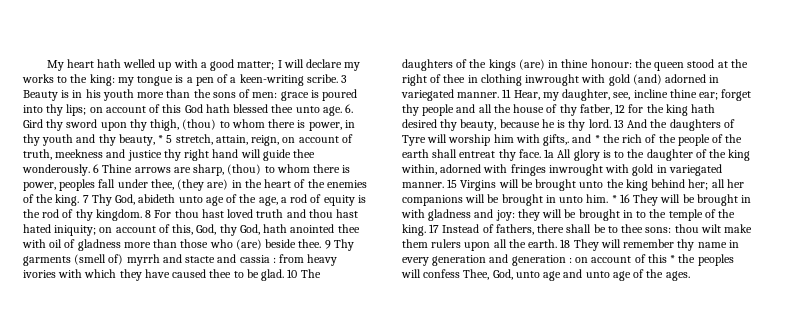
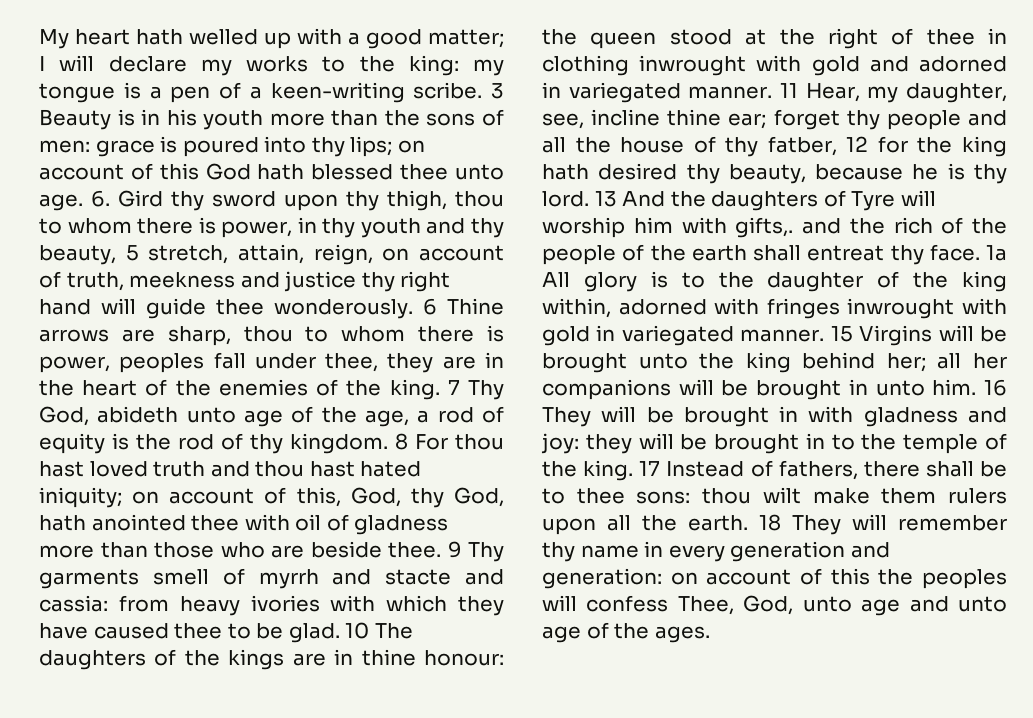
- 6. Gird thy sword upon thy thigh, (thou) to whom there is power, in thy youth and thy beauty, * 5 stretch, attain, reign, on account of truth, meekness and justice thy right hand will guide thee wonderously.
+ 6. Gird thy sword upon thy thigh, thou to whom there is power, in thy youth and thy beauty, 5 stretch, attain, reign, on account of truth, meekness and justice thy right hand will guide thee wonderously.
- 6 Thine arrows are sharp, (thou) to whom there is power, peoples fall under thee, (they are) in the heart of the enemies of the king.
+ 6 Thine arrows are sharp, thou to whom there is power, peoples fall under thee, they are in the heart of the enemies of the king.
- 8 For thou hast loved truth and thou hast hated iniquity; on account of this, God, thy God, hath anointed thee with oil of gladness more than those who (are) beside thee.
+ 8 For thou hast loved truth and thou hast hated iniquity; on account of this, God, thy God, hath anointed thee with oil of gladness more than those who are beside thee.
- 9 Thy garments (smell of) myrrh and stacte and cassia : from heavy ivories with which they have caused thee to be glad.
+ 9 Thy garments smell of myrrh and stacte and cassia: from heavy ivories with which they have caused thee to be glad.
- 10 The daughters of the kings (are) in thine honour: the queen stood at the right of thee in clothing inwrought with gold (and) adorned in variegated manner.
+ 10 The daughters of the kings are in thine honour: the queen stood at the right of thee in clothing inwrought with gold and adorned in variegated manner.
- 13 And the daughters of Tyre will worship him with gifts,. and * the rich of the people of the earth shall entreat thy face.
+ 13 And the daughters of Tyre will worship him with gifts,. and the rich of the people of the earth shall entreat thy face.
- * 16 They will be brought in with gladness and joy: they will be brought in to the temple of the king.
+ 16 They will be brought in with gladness and joy: they will be brought in to the temple of the king.
- 18 They will remember thy name in every generation and generation : on account of this * the peoples will confess Thee, God, unto age and unto age of the ages.
+ 18 They will remember thy name in every generation and generation: on account of this the peoples will confess Thee, God, unto age and unto age of the ages.

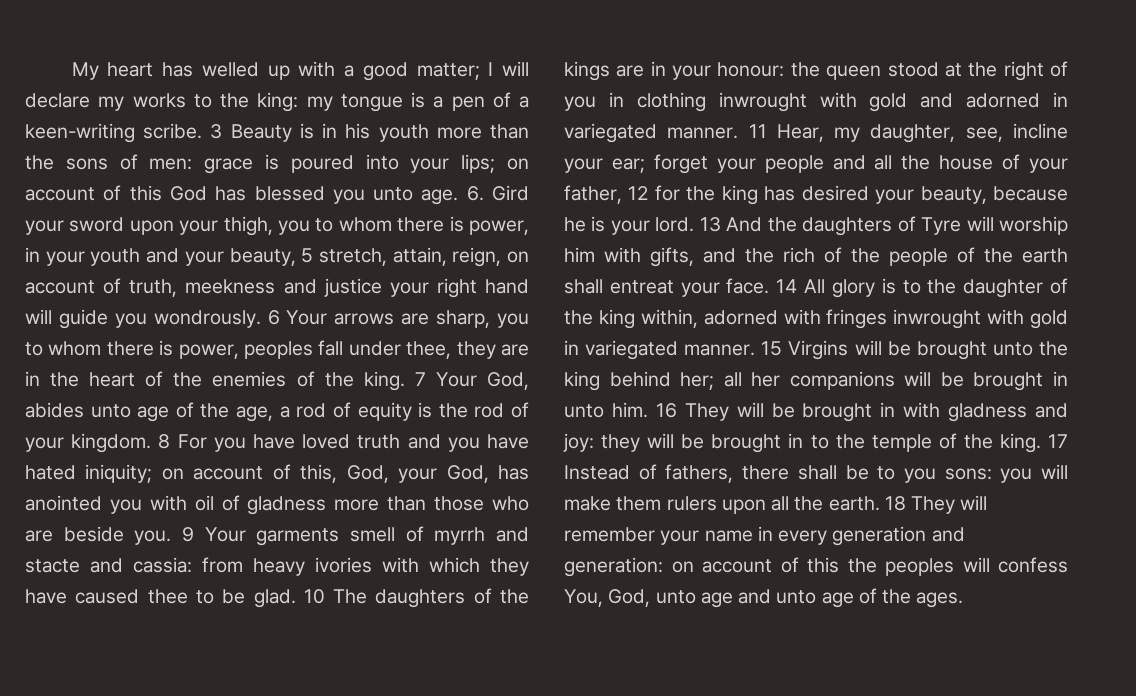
- My heart hath welled up with a good matter; I will declare my works to the king: my tongue is a pen of a keen-writing scribe.
+ My heart has welled up with a good matter; I will declare my works to the king: my tongue is a pen of a keen-writing scribe.
- 3 Beauty is in his youth more than the sons of men: grace is poured into thy lips; on account of this God hath blessed thee unto age.
+ 3 Beauty is in his youth more than the sons of men: grace is poured into your lips; on account of this God has blessed you unto age.
- 6. Gird thy sword upon thy thigh, thou to whom there is power, in thy youth and thy beauty, 5 stretch, attain, reign, on account of truth, meekness and justice thy right hand will guide thee wonderously. 6 Thine arrows are sharp, thou to whom there is power, peoples fall under thee, they are in the heart of the enemies of the king.
+ 6. Gird your sword upon your thigh, you to whom there is power, in your youth and your beauty, 5 stretch, attain, reign, on account of truth, meekness and justice your right hand will guide you wondrously. 6 Your arrows are sharp, you to whom there is power, peoples fall under thee, they are in the heart of the enemies of the king.
- 7 Thy God, abideth unto age of the age, a rod of equity is the rod of thy kingdom.
+ 7 Your God, abides unto age of the age, a rod of equity is the rod of your kingdom.
- 8 For thou hast loved truth and thou hast hated iniquity; on account of this, God, thy God, hath anointed thee with oil of gladness more than those who are beside thee. 9 Thy garments smell of myrrh and stacte and cassia: from heavy ivories with which they have caused thee to be glad.
+ 8 For you have loved truth and you have hated iniquity; on account of this, God, your God, has anointed you with oil of gladness more than those who are beside you. 9 Your garments smell of myrrh and stacte and cassia: from heavy ivories with which they have caused thee to be glad.
- 10 The daughters of the kings are in thine honour: the queen stood at the right of thee in clothing inwrought with gold and adorned in variegated manner.
+ 10 The daughters of the kings are in your honour: the queen stood at the right of you in clothing inwrought with gold and adorned in variegated manner.
- 11 Hear, my daughter, see, incline thine ear; forget thy people and all the house of thy fatber, 12 for the king hath desired thy beauty, because he is thy lord.
+ 11 Hear, my daughter, see, incline your ear; forget your people and all the house of your father, 12 for the king has desired your beauty, because he is your lord.
- 13 And the daughters of Tyre will worship him with gifts,. and the rich of the people of the earth shall entreat thy face. 1a All glory is to the daughter of the king within, adorned with fringes inwrought with gold in variegated manner.
+ 13 And the daughters of Tyre will worship him with gifts, and the rich of the people of the earth shall entreat your face. 14 All glory is to the daughter of the king within, adorned with fringes inwrought with gold in variegated manner.
- 17 Instead of fathers, there shall be to thee sons: thou wilt make them rulers upon all the earth.
+ 17 Instead of fathers, there shall be to you sons: you will make them rulers upon all the earth.
- 18 They will remember thy name in every generation and generation: on account of this the peoples will confess Thee, God, unto age and unto age of the ages.
+ 18 They will remember your name in every generation and generation: on account of this the peoples will confess You, God, unto age and unto age of the ages.

